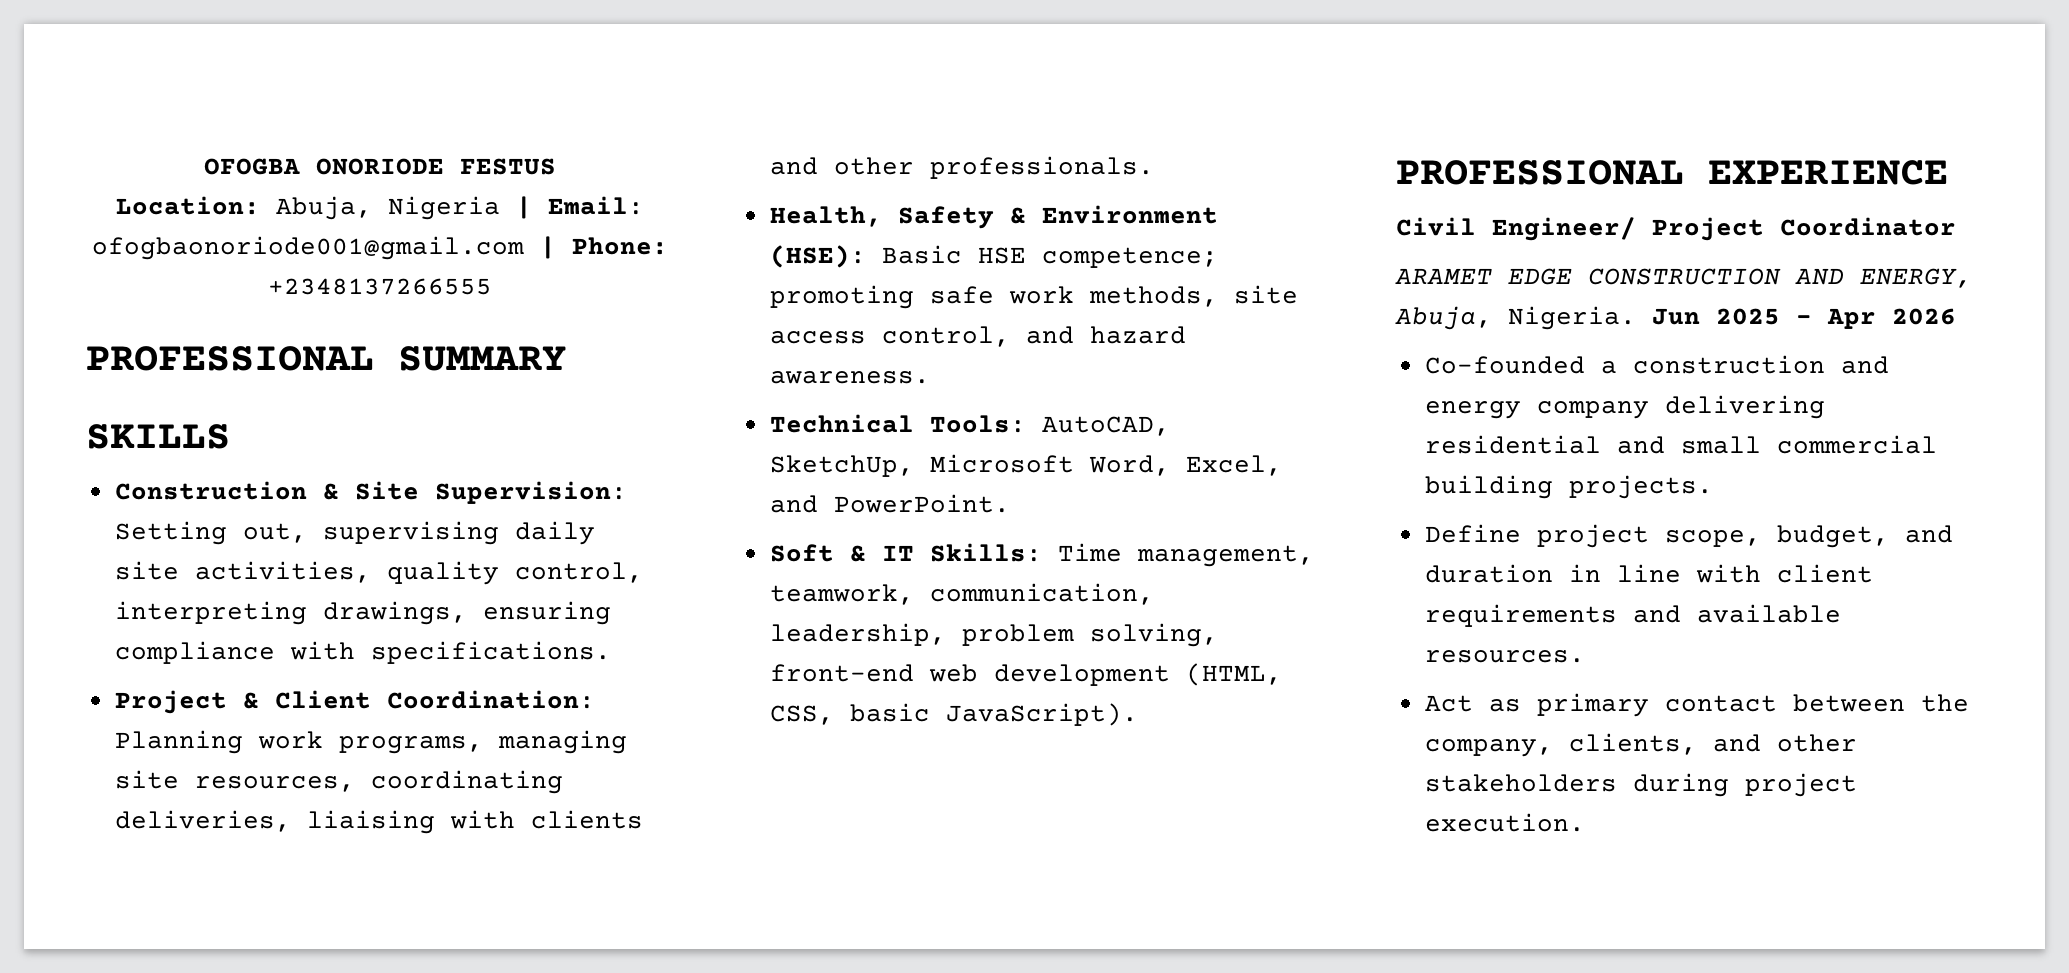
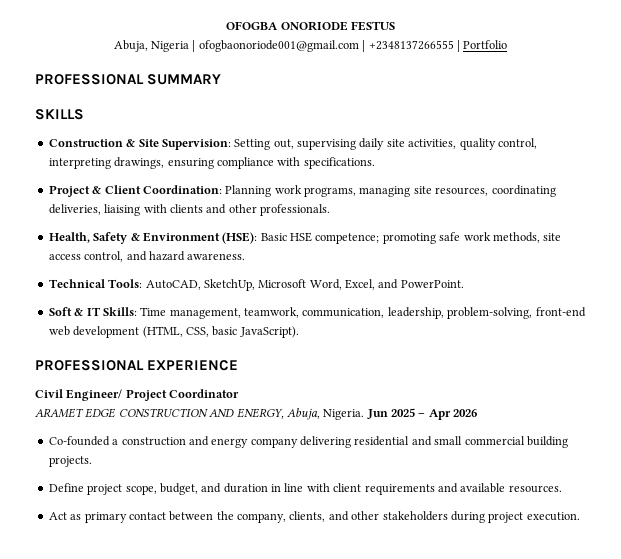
- Location: Abuja, Nigeria | Email: ofogbaonoriode001@gmail.com | Phone: +2348137266555
+ Abuja, Nigeria | ofogbaonoriode001@gmail.com | +2348137266555 | Portfolio
- Soft & IT Skills: Time management, teamwork, communication, leadership, problem solving, front-end web development (HTML, CSS, basic JavaScript).
+ Soft & IT Skills: Time management, teamwork, communication, leadership, problem-solving, front-end web development (HTML, CSS, basic JavaScript).

